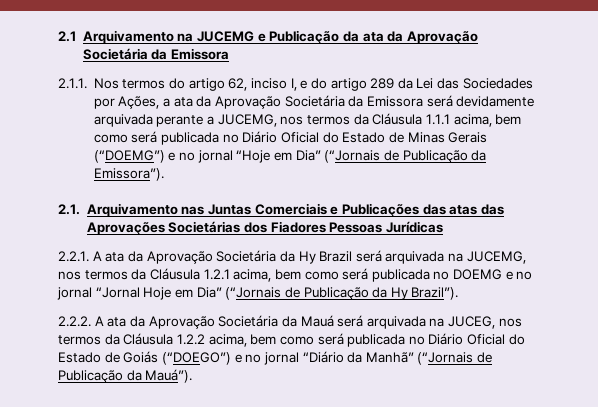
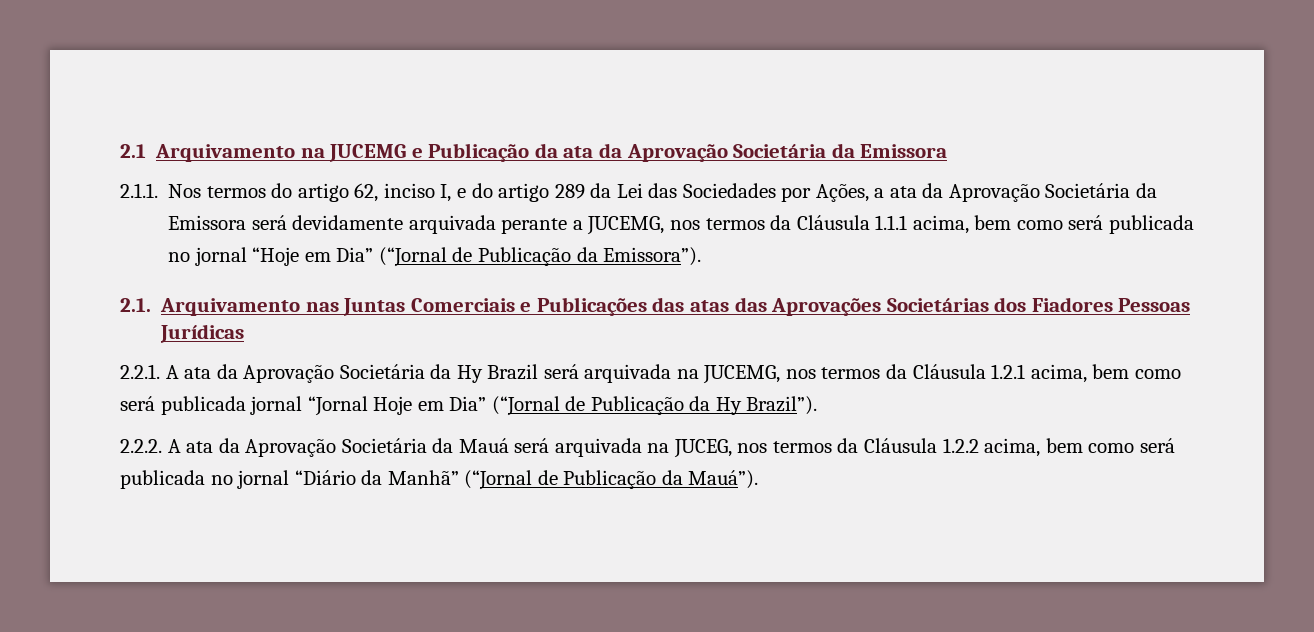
- 2.1.1. Nos termos do artigo 62, inciso I, e do artigo 289 da Lei das Sociedades por Ações, a ata da Aprovação Societária da Emissora será devidamente arquivada perante a JUCEMG, nos termos da Cláusula 1.1.1 acima, bem como será publicada no Diário Oficial do Estado de Minas Gerais (“DOEMG”) e no jornal “Hoje em Dia” (“Jornais de Publicação da Emissora”).
+ 2.1.1. Nos termos do artigo 62, inciso I, e do artigo 289 da Lei das Sociedades por Ações, a ata da Aprovação Societária da Emissora será devidamente arquivada perante a JUCEMG, nos termos da Cláusula 1.1.1 acima, bem como será publicada no jornal “Hoje em Dia” (“Jornal de Publicação da Emissora”).
- 2.2.1. A ata da Aprovação Societária da Hy Brazil será arquivada na JUCEMG, nos termos da Cláusula 1.2.1 acima, bem como será publicada no DOEMG e no jornal “Jornal Hoje em Dia” (“Jornais de Publicação da Hy Brazil”).
+ 2.2.1. A ata da Aprovação Societária da Hy Brazil será arquivada na JUCEMG, nos termos da Cláusula 1.2.1 acima, bem como será publicada jornal “Jornal Hoje em Dia” (“Jornal de Publicação da Hy Brazil”).
- 2.2.2. A ata da Aprovação Societária da Mauá será arquivada na JUCEG, nos termos da Cláusula 1.2.2 acima, bem como será publicada no Diário Oficial do Estado de Goiás (“DOEGO”) e no jornal “Diário da Manhã” (“Jornais de Publicação da Mauá”).
+ 2.2.2. A ata da Aprovação Societária da Mauá será arquivada na JUCEG, nos termos da Cláusula 1.2.2 acima, bem como será publicada no jornal “Diário da Manhã” (“Jornal de Publicação da Mauá”).

